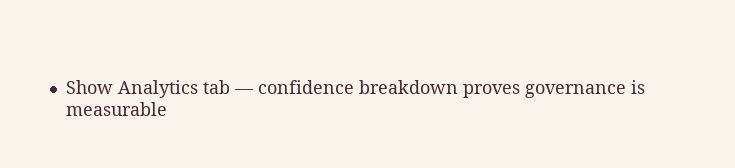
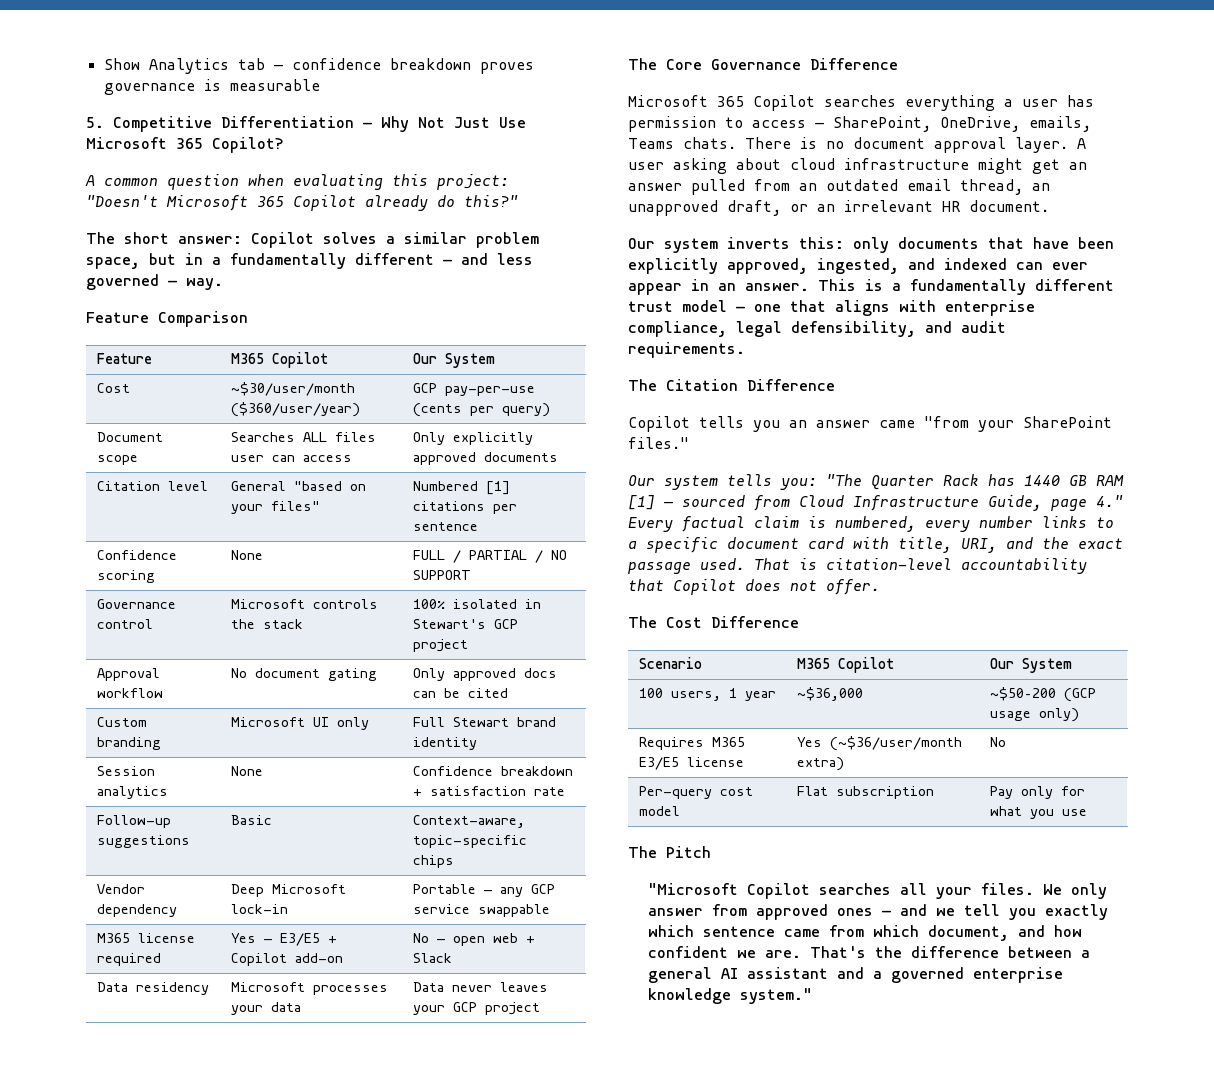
+ 5. Competitive Differentiation — Why Not Just Use Microsoft 365 Copilot?
+ A common question when evaluating this project: "Doesn't Microsoft 365 Copilot already do this?"
+ The short answer: Copilot solves a similar problem space, but in a fundamentally different — and less governed — way.
+ Feature Comparison
+ Feature | M365 Copilot | Our System
+ Cost | ~$30/user/month ($360/user/year) | GCP pay-per-use (cents per query)
+ Document scope | Searches ALL files user can access | Only explicitly approved documents
+ Citation level | General "based on your files" | Numbered [1] citations per sentence
+ Confidence scoring | None | FULL / PARTIAL / NO SUPPORT
+ Governance control | Microsoft controls the stack | 100% isolated in Stewart's GCP project
+ Approval workflow | No document gating | Only approved docs can be cited
+ Custom branding | Microsoft UI only | Full Stewart brand identity
+ Session analytics | None | Confidence breakdown + satisfaction rate
+ Follow-up suggestions | Basic | Context-aware, topic-specific chips
+ Vendor dependency | Deep Microsoft lock-in | Portable — any GCP service swappable
+ M365 license required | Yes — E3/E5 + Copilot add-on | No — open web + Slack
+ Data residency | Microsoft processes your data | Data never leaves your GCP project
+ The Core Governance Difference
+ Microsoft 365 Copilot searches everything a user has permission to access — SharePoint, OneDrive, emails, Teams chats. There is no document approval layer. A user asking about cloud infrastructure might get an answer pulled from an outdated email thread, an unapproved draft, or an irrelevant HR document.
+ Our system inverts this: only documents that have been explicitly approved, ingested, and indexed can ever appear in an answer. This is a fundamentally different trust model — one that aligns with enterprise compliance, legal defensibility, and audit requirements.
+ The Citation Difference
+ Copilot tells you an answer came "from your SharePoint files."
+ Our system tells you: "The Quarter Rack has 1440 GB RAM [1] — sourced from Cloud Infrastructure Guide, page 4." Every factual claim is numbered, every number links to a specific document card with title, URI, and the exact passage used. That is citation-level accountability that Copilot does not offer.
+ The Cost Difference
+ Scenario | M365 Copilot | Our System
+ 100 users, 1 year | ~$36,000 | ~$50–200 (GCP usage only)
+ Requires M365 E3/E5 license | Yes (~$36/user/month extra) | No
+ Per-query cost model | Flat subscription | Pay only for what you use
+ The Pitch
+ "Microsoft Copilot searches all your files. We only answer from approved ones — and we tell you exactly which sentence came from which document, and how confident we are. That's the difference between a general AI assistant and a governed enterprise knowledge system."

